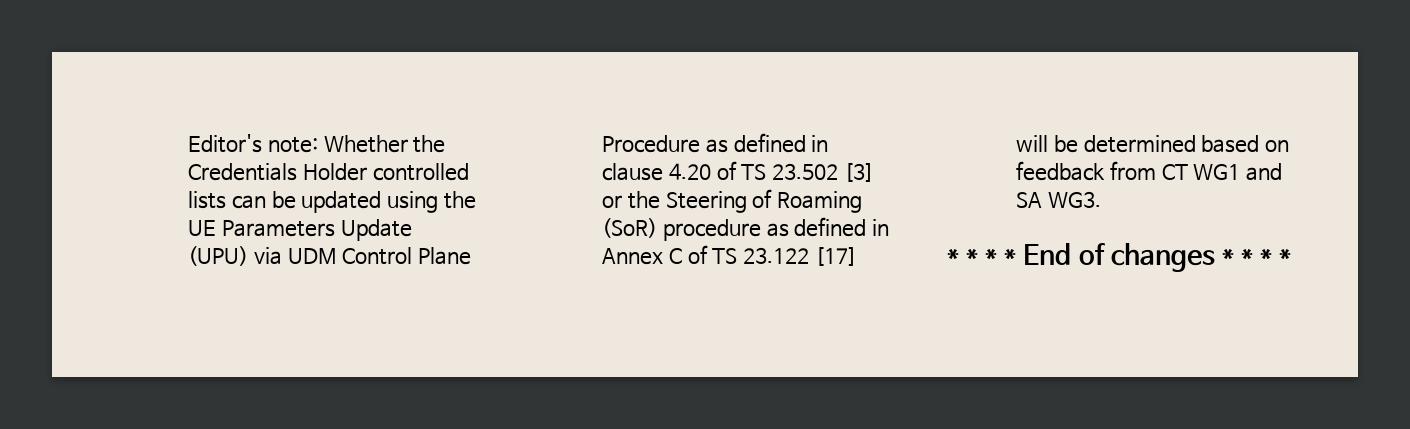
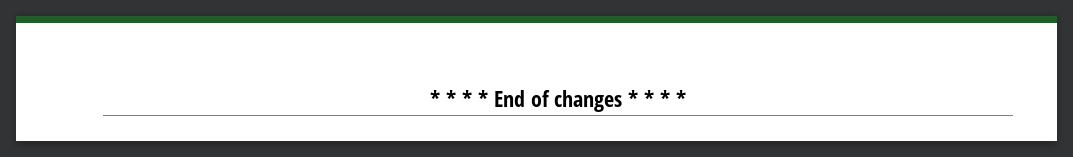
- Editor's note: Whether the Credentials Holder controlled lists can be updated using the UE Parameters Update (UPU) via UDM Control Plane Procedure as defined in clause 4.20 of TS 23.502 [3] or the Steering of Roaming (SoR) procedure as defined in Annex C of TS 23.122 [17] will be determined based on feedback from CT WG1 and SA WG3.

